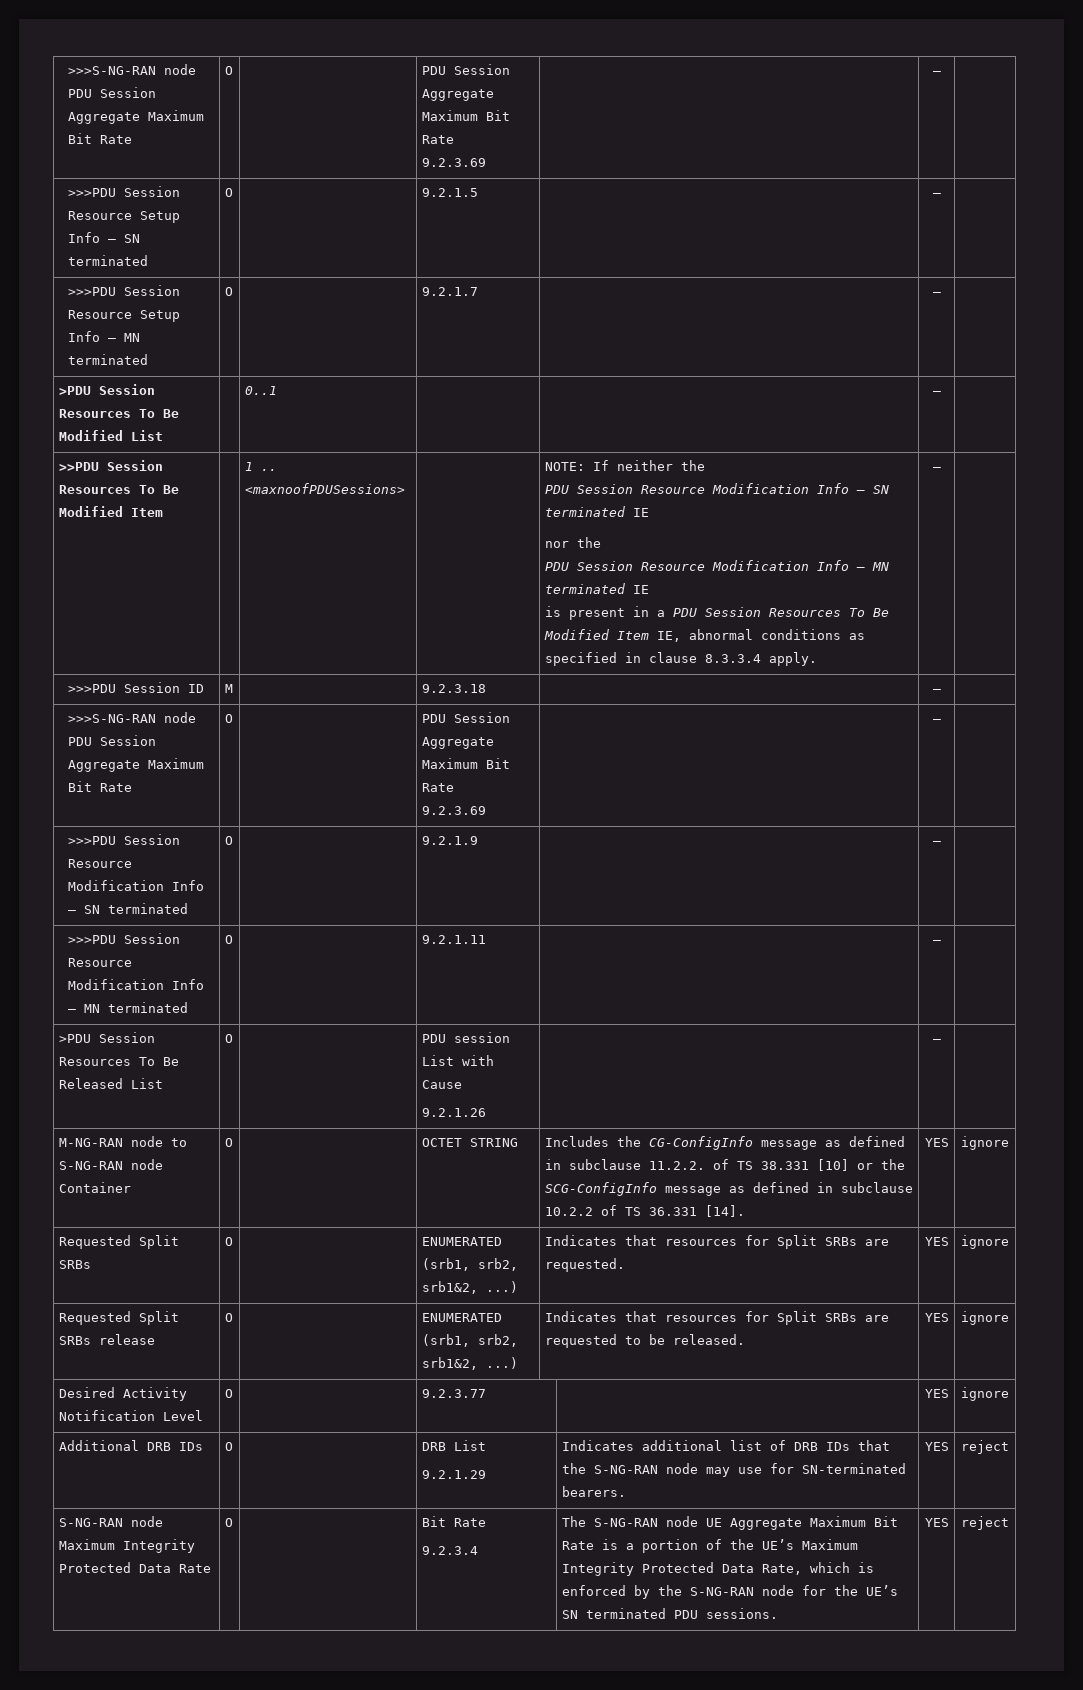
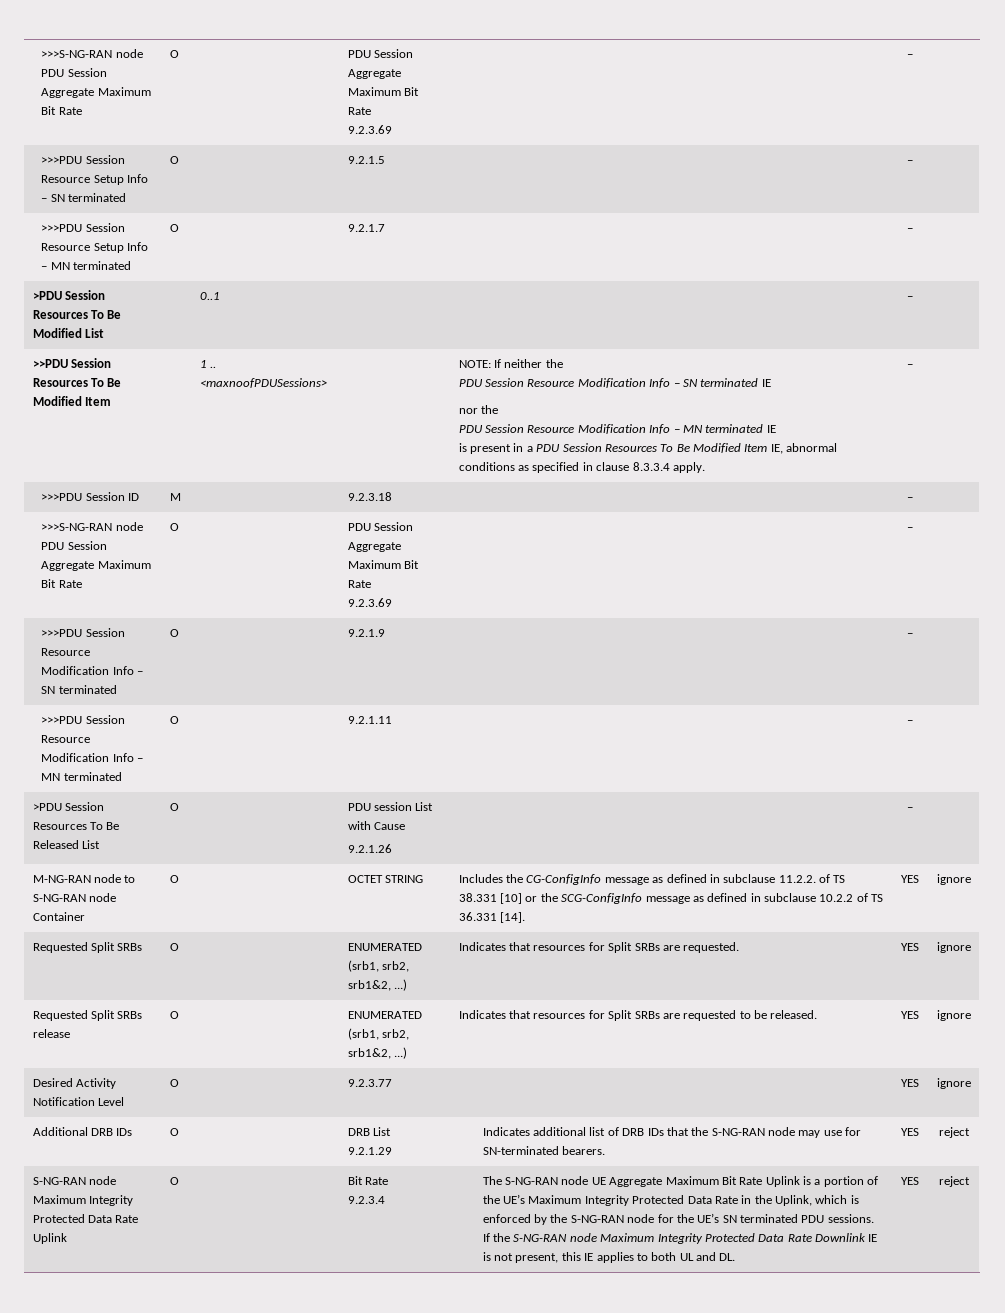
- S-NG-RAN node Maximum Integrity Protected Data Rate
+ S-NG-RAN node Maximum Integrity Protected Data Rate Uplink
- The S-NG-RAN node UE Aggregate Maximum Bit Rate is a portion of the UE’s Maximum Integrity Protected Data Rate, which is enforced by the S-NG-RAN node for the UE’s SN terminated PDU sessions.
+ The S-NG-RAN node UE Aggregate Maximum Bit Rate Uplink is a portion of the UE’s Maximum Integrity Protected Data Rate in the Uplink, which is enforced by the S-NG-RAN node for the UE’s SN terminated PDU sessions. If the S-NG-RAN node Maximum Integrity Protected Data Rate Downlink IE is not present, this IE applies to both UL and DL.

